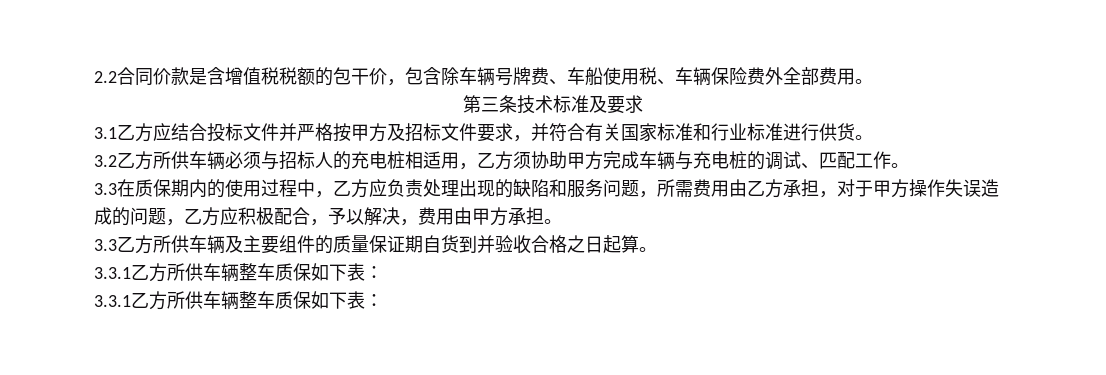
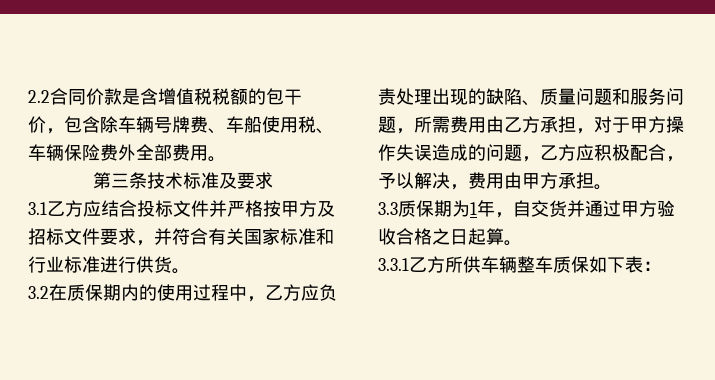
- 3.2乙方所供车辆必须与招标人的充电桩相适用，乙方须协助甲方完成车辆与充电桩的调试、匹配工作。
- 3.3在质保期内的使用过程中，乙方应负责处理出现的缺陷和服务问题，所需费用由乙方承担，对于甲方操作失误造成的问题，乙方应积极配合，予以解决，费用由甲方承担。
+ 3.2在质保期内的使用过程中，乙方应负责处理出现的缺陷、质量问题和服务问题，所需费用由乙方承担，对于甲方操作失误造成的问题，乙方应积极配合，予以解决，费用由甲方承担。
- 3.3乙方所供车辆及主要组件的质量保证期自货到并验收合格之日起算。
- 3.3.1乙方所供车辆整车质保如下表：
+ 3.3质保期为1年，自交货并通过甲方验收合格之日起算。

